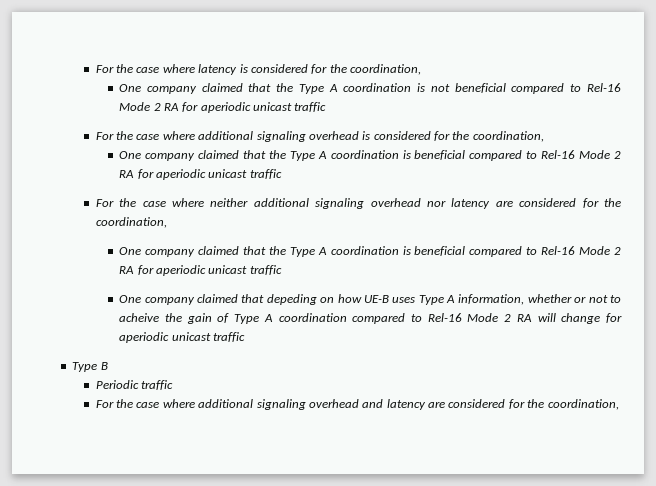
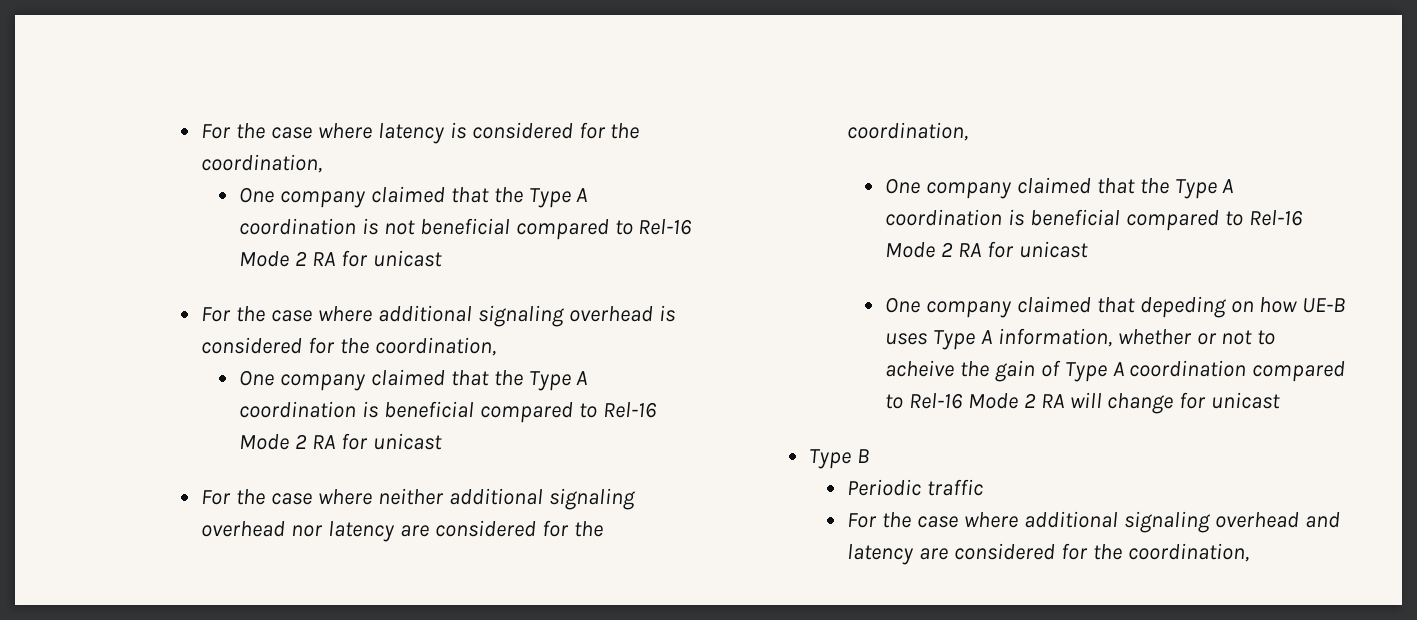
- One company claimed that the Type A coordination is not beneficial compared to Rel-16 Mode 2 RA for aperiodic unicast traffic
+ One company claimed that the Type A coordination is not beneficial compared to Rel-16 Mode 2 RA for unicast
  For the case where additional signaling overhead is considered for the coordination,
- One company claimed that the Type A coordination is beneficial compared to Rel-16 Mode 2 RA for aperiodic unicast traffic
+ One company claimed that the Type A coordination is beneficial compared to Rel-16 Mode 2 RA for unicast
  For the case where neither additional signaling overhead nor latency are considered for the coordination,
- One company claimed that the Type A coordination is beneficial compared to Rel-16 Mode 2 RA for aperiodic unicast traffic
+ One company claimed that the Type A coordination is beneficial compared to Rel-16 Mode 2 RA for unicast
- One company claimed that depeding on how UE-B uses Type A information, whether or not to acheive the gain of Type A coordination compared to Rel-16 Mode 2 RA will change for aperiodic unicast traffic
+ One company claimed that depeding on how UE-B uses Type A information, whether or not to acheive the gain of Type A coordination compared to Rel-16 Mode 2 RA will change for unicast

